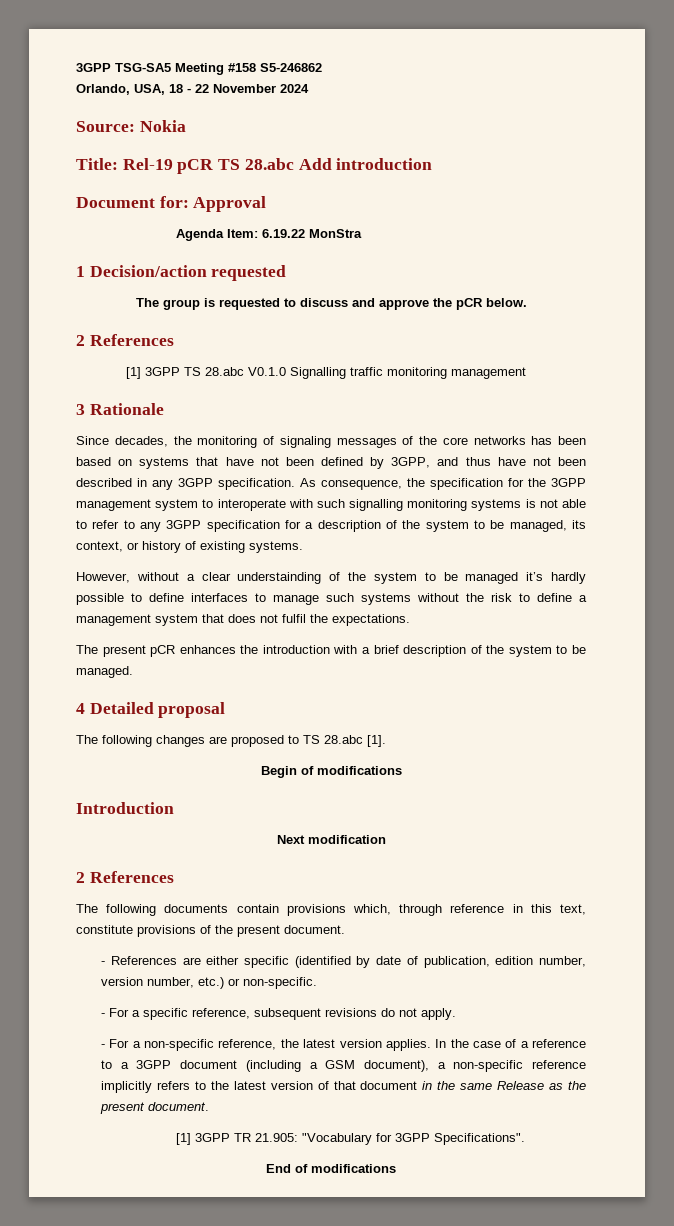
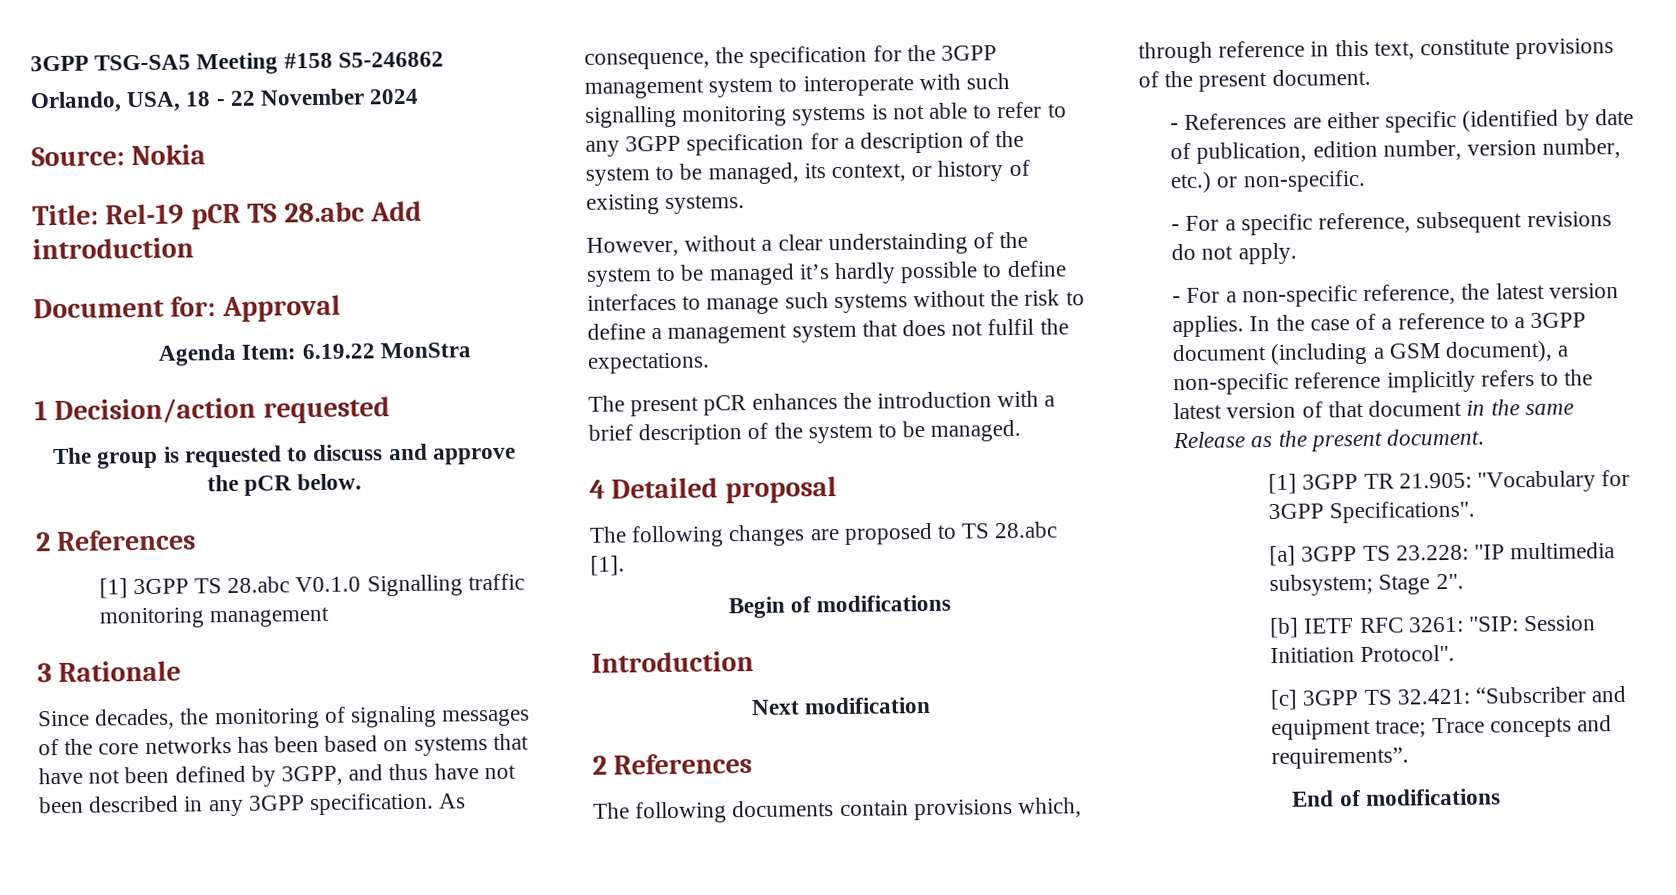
+ [a] 3GPP TS 23.228: "IP multimedia subsystem; Stage 2".
+ [b] IETF RFC 3261: "SIP: Session Initiation Protocol".
+ [c] 3GPP TS 32.421: “Subscriber and equipment trace; Trace concepts and requirements”.

